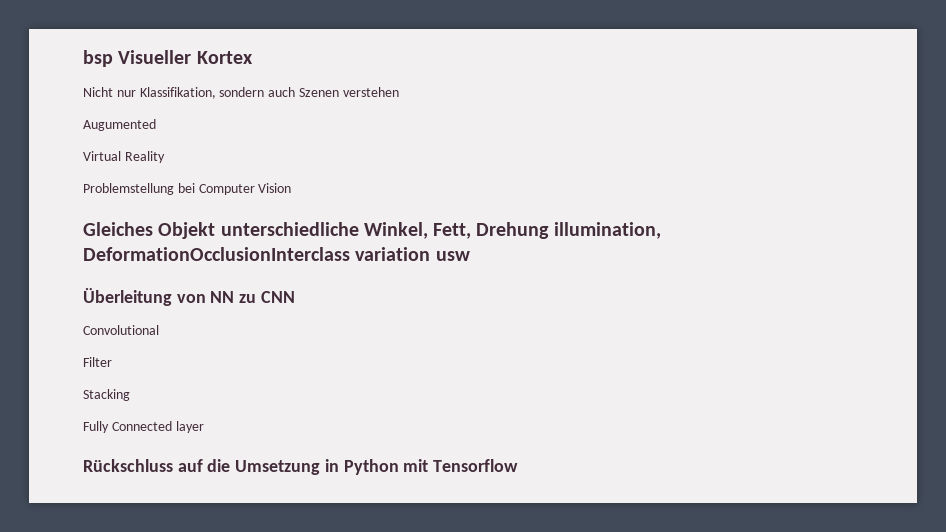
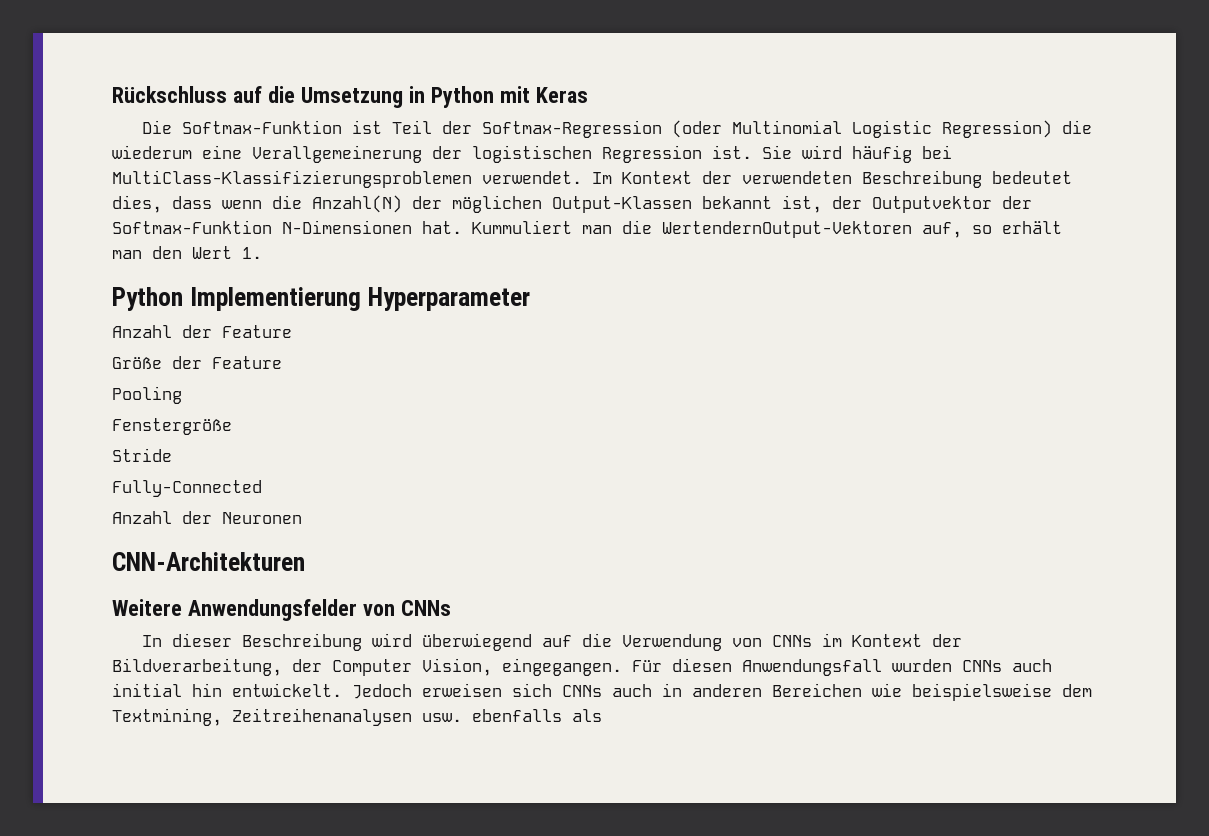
- bsp Visueller Kortex
- Nicht nur Klassifikation, sondern auch Szenen verstehen
- Augumented
- Virtual Reality
- Problemstellung bei Computer Vision
- Gleiches Objekt unterschiedliche Winkel, Fett, Drehung illumination, DeformationOcclusionInterclass variation usw
- Überleitung von NN zu CNN
- Convolutional
- Filter
- Stacking
- Fully Connected layer
- Rückschluss auf die Umsetzung in Python mit Tensorflow
+ Rückschluss auf die Umsetzung in Python mit Keras
+ Die Softmax-Funktion ist Teil der Softmax-Regression (oder Multinomial Logistic Regression) die wiederum eine Verallgemeinerung der logistischen Regression ist. Sie wird häufig bei MultiClass-Klassifizierungsproblemen verwendet. Im Kontext der verwendeten Beschreibung bedeutet dies, dass wenn die Anzahl(N) der möglichen Output-Klassen bekannt ist, der Outputvektor der Softmax-Funktion N-Dimensionen hat. Kummuliert man die WertendernOutput-Vektoren auf, so erhält man den Wert 1.
+ Python Implementierung Hyperparameter
+ Anzahl der Feature
+ Größe der Feature
+ Pooling
+ Fenstergröße
+ Stride
+ Fully-Connected
+ Anzahl der Neuronen
+ CNN-Architekturen
+ Weitere Anwendungsfelder von CNNs
+ In dieser Beschreibung wird überwiegend auf die Verwendung von CNNs im Kontext der Bildverarbeitung, der Computer Vision, eingegangen. Für diesen Anwendungsfall wurden CNNs auch initial hin entwickelt. Jedoch erweisen sich CNNs auch in anderen Bereichen wie beispielsweise dem Textmining, Zeitreihenanalysen usw. ebenfalls als

